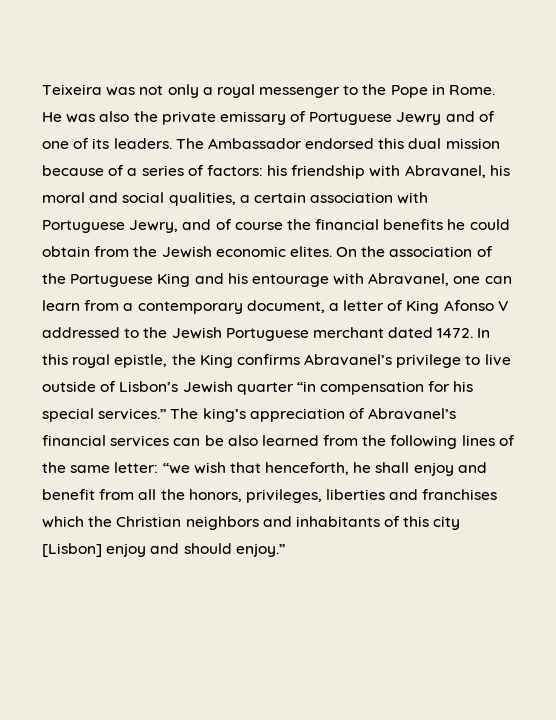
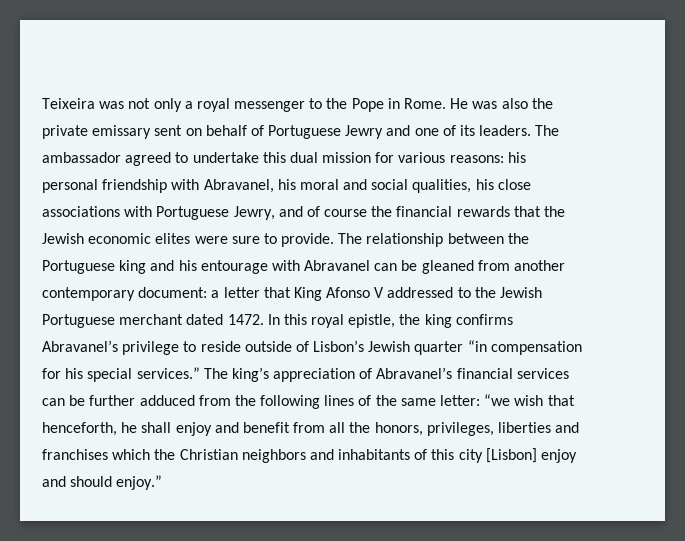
- He was also the private emissary of Portuguese Jewry and of one of its leaders.
+ He was also the private emissary sent on behalf of Portuguese Jewry and one of its leaders.
- The Ambassador endorsed this dual mission because of a series of factors: his friendship with Abravanel, his moral and social qualities, a certain association with Portuguese Jewry, and of course the financial benefits he could obtain from the Jewish economic elites. On the association of the Portuguese King and his entourage with Abravanel, one can learn from a contemporary document, a letter of King Afonso V addressed to the Jewish Portuguese merchant dated 1472.
+ The ambassador agreed to undertake this dual mission for various reasons: his personal friendship with Abravanel, his moral and social qualities, his close associations with Portuguese Jewry, and of course the financial rewards that the Jewish economic elites were sure to provide. The relationship between the Portuguese king and his entourage with Abravanel can be gleaned from another contemporary document: a letter that King Afonso V addressed to the Jewish Portuguese merchant dated 1472.
- In this royal epistle, the King confirms Abravanel’s privilege to live outside of Lisbon’s Jewish quarter “in compensation for his special services.”
+ In this royal epistle, the king confirms Abravanel’s privilege to reside outside of Lisbon’s Jewish quarter “in compensation for his special services.”
- The king’s appreciation of Abravanel’s financial services can be also learned from the following lines of the same letter: “we wish that henceforth, he shall enjoy and benefit from all the honors, privileges, liberties and franchises which the Christian neighbors and inhabitants of this city [Lisbon] enjoy and should enjoy.”
+ The king’s appreciation of Abravanel’s financial services can be further adduced from the following lines of the same letter: “we wish that henceforth, he shall enjoy and benefit from all the honors, privileges, liberties and franchises which the Christian neighbors and inhabitants of this city [Lisbon] enjoy and should enjoy.”

